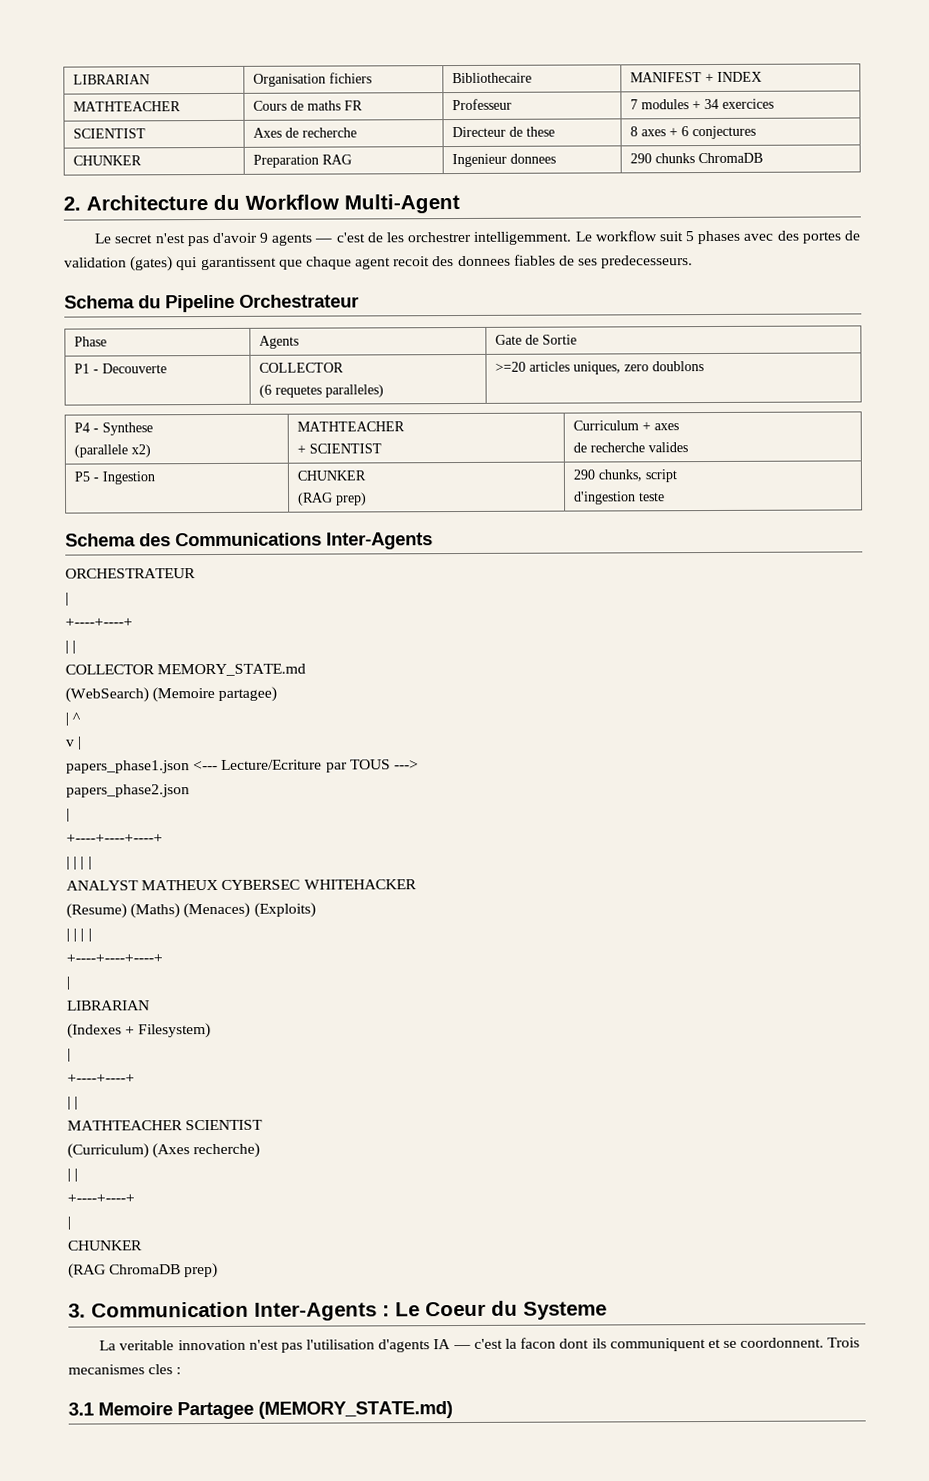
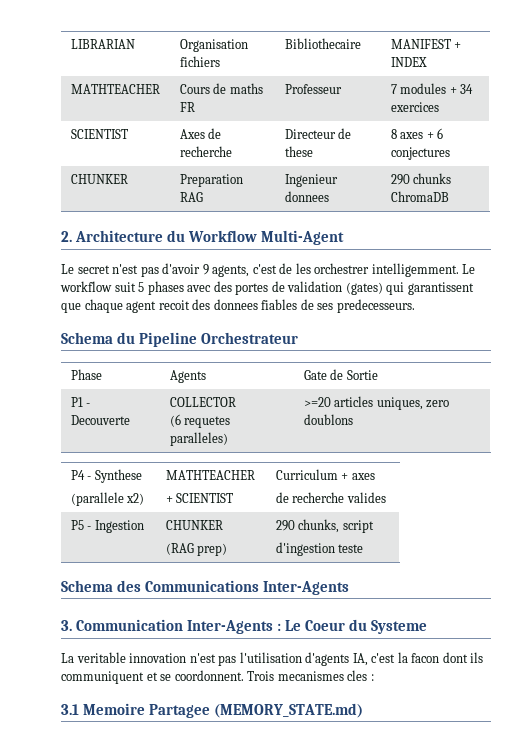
- Le secret n'est pas d'avoir 9 agents — c'est de les orchestrer intelligemment.
+ Le secret n'est pas d'avoir 9 agents, c'est de les orchestrer intelligemment.
- ORCHESTRATEUR
- |
- +----+----+
- | |
- COLLECTOR MEMORY_STATE.md
- (WebSearch) (Memoire partagee)
- | ^
- v |
- papers_phase1.json <--- Lecture/Ecriture par TOUS --->
- papers_phase2.json
- |
- +----+----+----+
- | | | |
- ANALYST MATHEUX CYBERSEC WHITEHACKER
- (Resume) (Maths) (Menaces) (Exploits)
- | | | |
- +----+----+----+
- |
- LIBRARIAN
- (Indexes + Filesystem)
- |
- +----+----+
- | |
- MATHTEACHER SCIENTIST
- (Curriculum) (Axes recherche)
- | |
- +----+----+
- |
- CHUNKER
- (RAG ChromaDB prep)
- La veritable innovation n'est pas l'utilisation d'agents IA — c'est la facon dont ils communiquent et se coordonnent.
+ La veritable innovation n'est pas l'utilisation d'agents IA, c'est la facon dont ils communiquent et se coordonnent.

